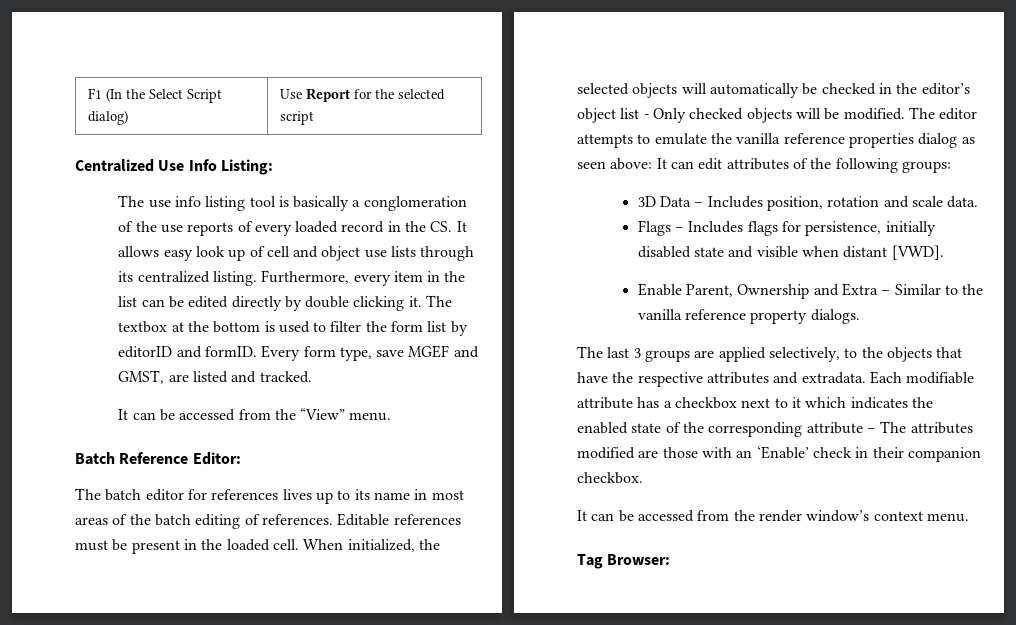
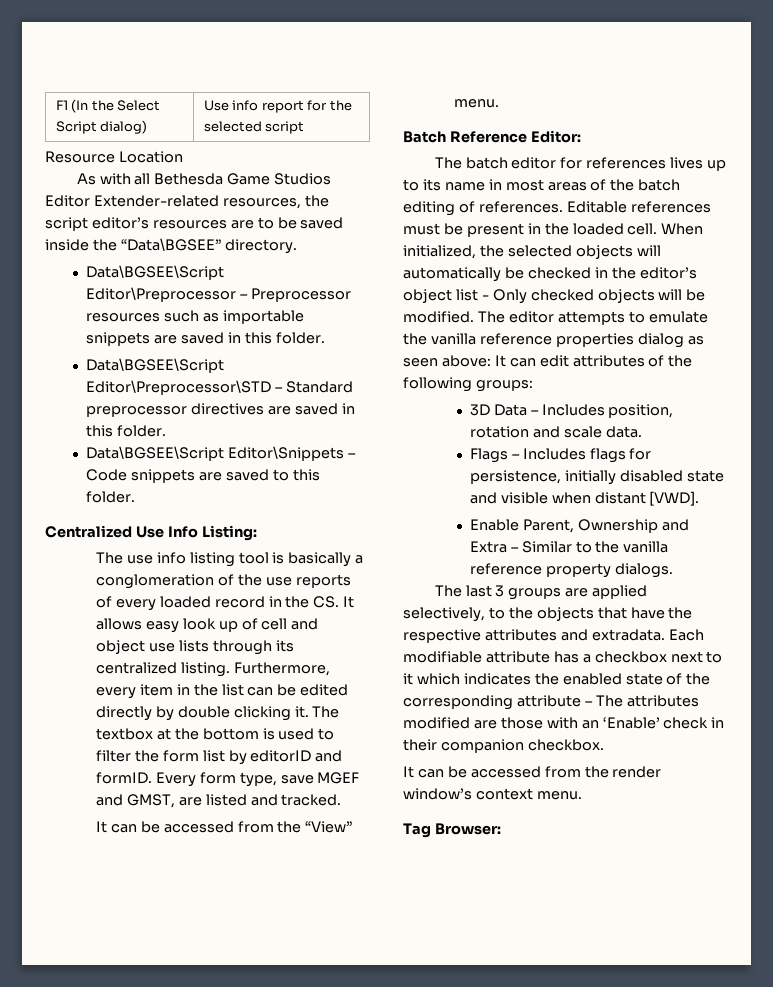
- F1 (In the Select Script dialog) | Use Report for the selected script
+ F1 (In the Select Script dialog) | Use info report for the selected script
+ Resource Location
+ As with all Bethesda Game Studios Editor Extender-related resources, the script editor’s resources are to be saved inside the “Data\BGSEE” directory.
+ Data\BGSEE\Script Editor\Preprocessor – Preprocessor resources such as importable snippets are saved in this folder.
+ Data\BGSEE\Script Editor\Preprocessor\STD – Standard preprocessor directives are saved in this folder.
+ Data\BGSEE\Script Editor\Snippets – Code snippets are saved to this folder.

